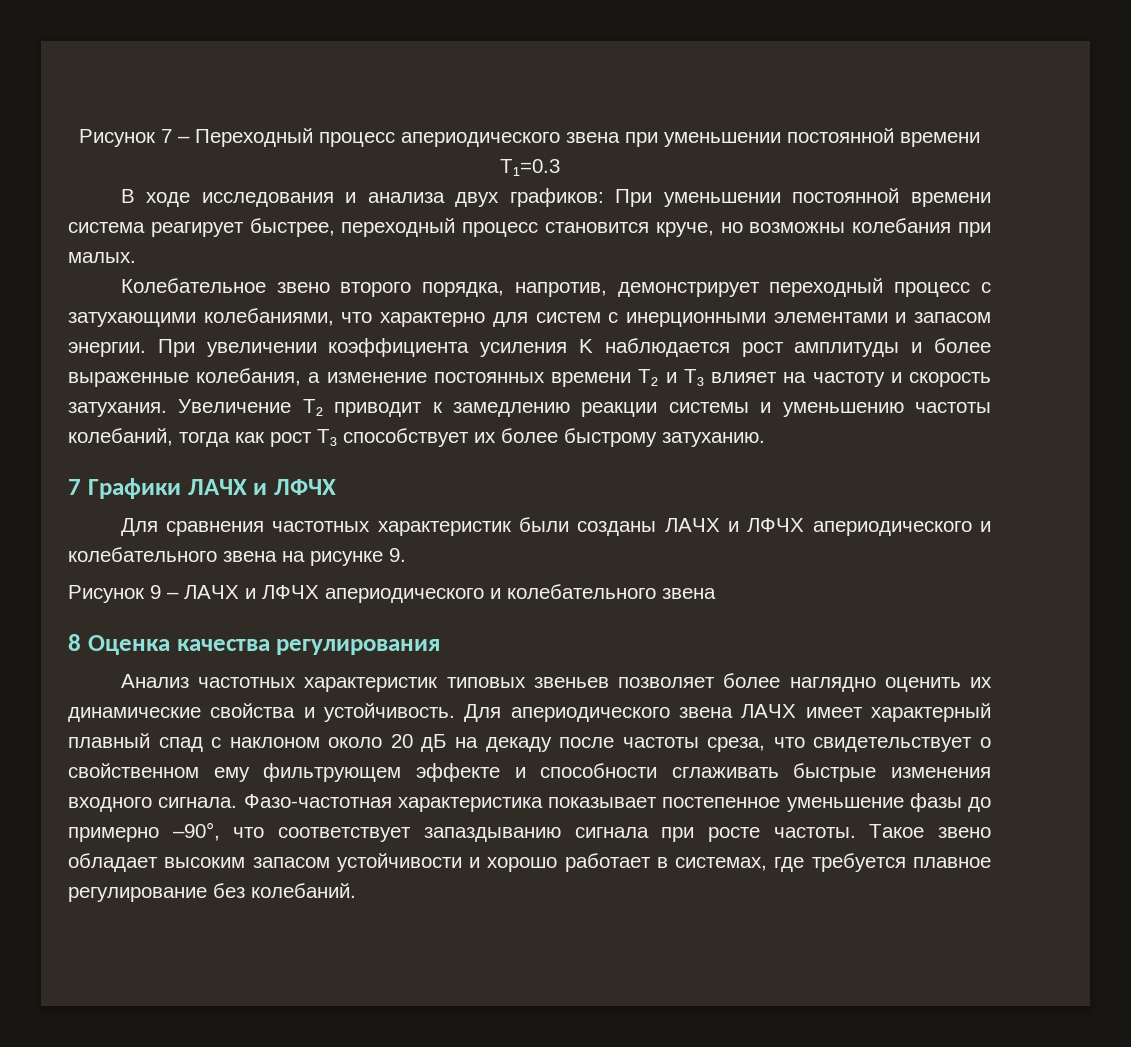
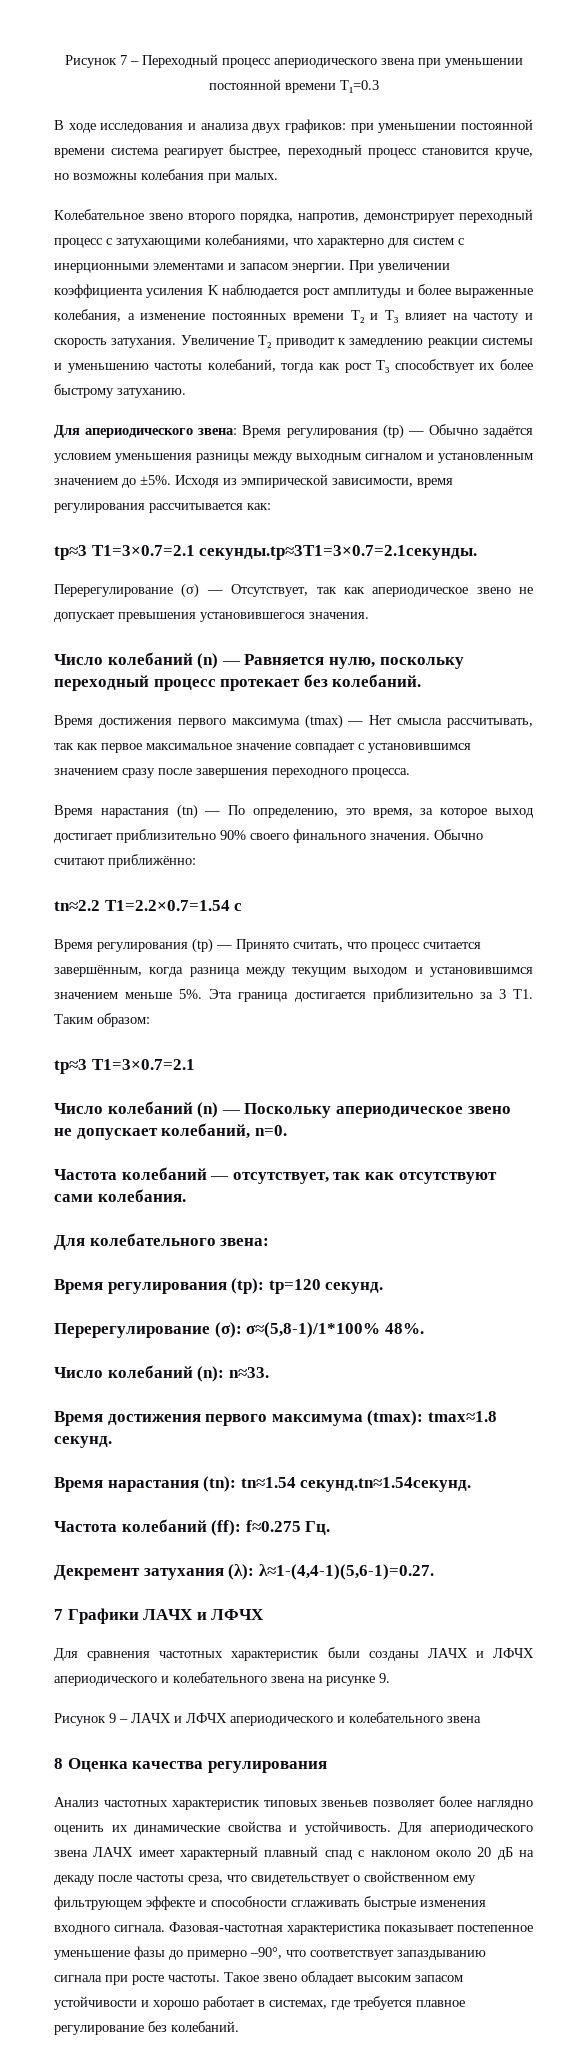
- В ходе исследования и анализа двух графиков: При уменьшении постоянной времени система реагирует быстрее, переходный процесс становится круче, но возможны колебания при малых.
+ В ходе исследования и анализа двух графиков: при уменьшении постоянной времени система реагирует быстрее, переходный процесс становится круче, но возможны колебания при малых.
+ Для апериодического звена: Время регулирования (tp) — Обычно задаётся условием уменьшения разницы между выходным сигналом и установленным значением до ±5%. Исходя из эмпирической зависимости, время регулирования рассчитывается как:
+ tp≈3 T1=3×0.7=2.1 секунды.tp≈3T1=3×0.7=2.1секунды.
+ Перерегулирование (σ) — Отсутствует, так как апериодическое звено не допускает превышения установившегося значения.
+ Число колебаний (n) — Равняется нулю, поскольку переходный процесс протекает без колебаний.
+ Время достижения первого максимума (tmax) — Нет смысла рассчитывать, так как первое максимальное значение совпадает с установившимся значением сразу после завершения переходного процесса.
+ Время нарастания (tn) — По определению, это время, за которое выход достигает приблизительно 90% своего финального значения. Обычно считают приближённо:
+ tn≈2.2 T1=2.2×0.7=1.54 c
+ Время регулирования (tp) — Принято считать, что процесс считается завершённым, когда разница между текущим выходом и установившимся значением меньше 5%. Эта граница достигается приблизительно за 3 T1. Таким образом:
+ tp≈3 T1=3×0.7=2.1
+ Число колебаний (n) — Поскольку апериодическое звено не допускает колебаний, n=0.
+ Частота колебаний — отсутствует, так как отсутствуют сами колебания.
+ Для колебательного звена:
+ Время регулирования (tp): tp=120 секунд.
+ Перерегулирование (σ): σ≈(5,8-1)/1*100% 48%.
+ Число колебаний (n): n≈33.
+ Время достижения первого максимума (tmax): tmax≈1.8 секунд.
+ Время нарастания (tn): tn≈1.54 секунд.tn≈1.54секунд.
+ Частота колебаний (ff): f≈0.275 Гц.
+ Декремент затухания (λ): λ≈1-(4,4-1)(5,6-1)=0.27.
- Фазо-частотная характеристика показывает постепенное уменьшение фазы до примерно –90°, что соответствует запаздыванию сигнала при росте частоты.
+ Фазовая-частотная характеристика показывает постепенное уменьшение фазы до примерно –90°, что соответствует запаздыванию сигнала при росте частоты.

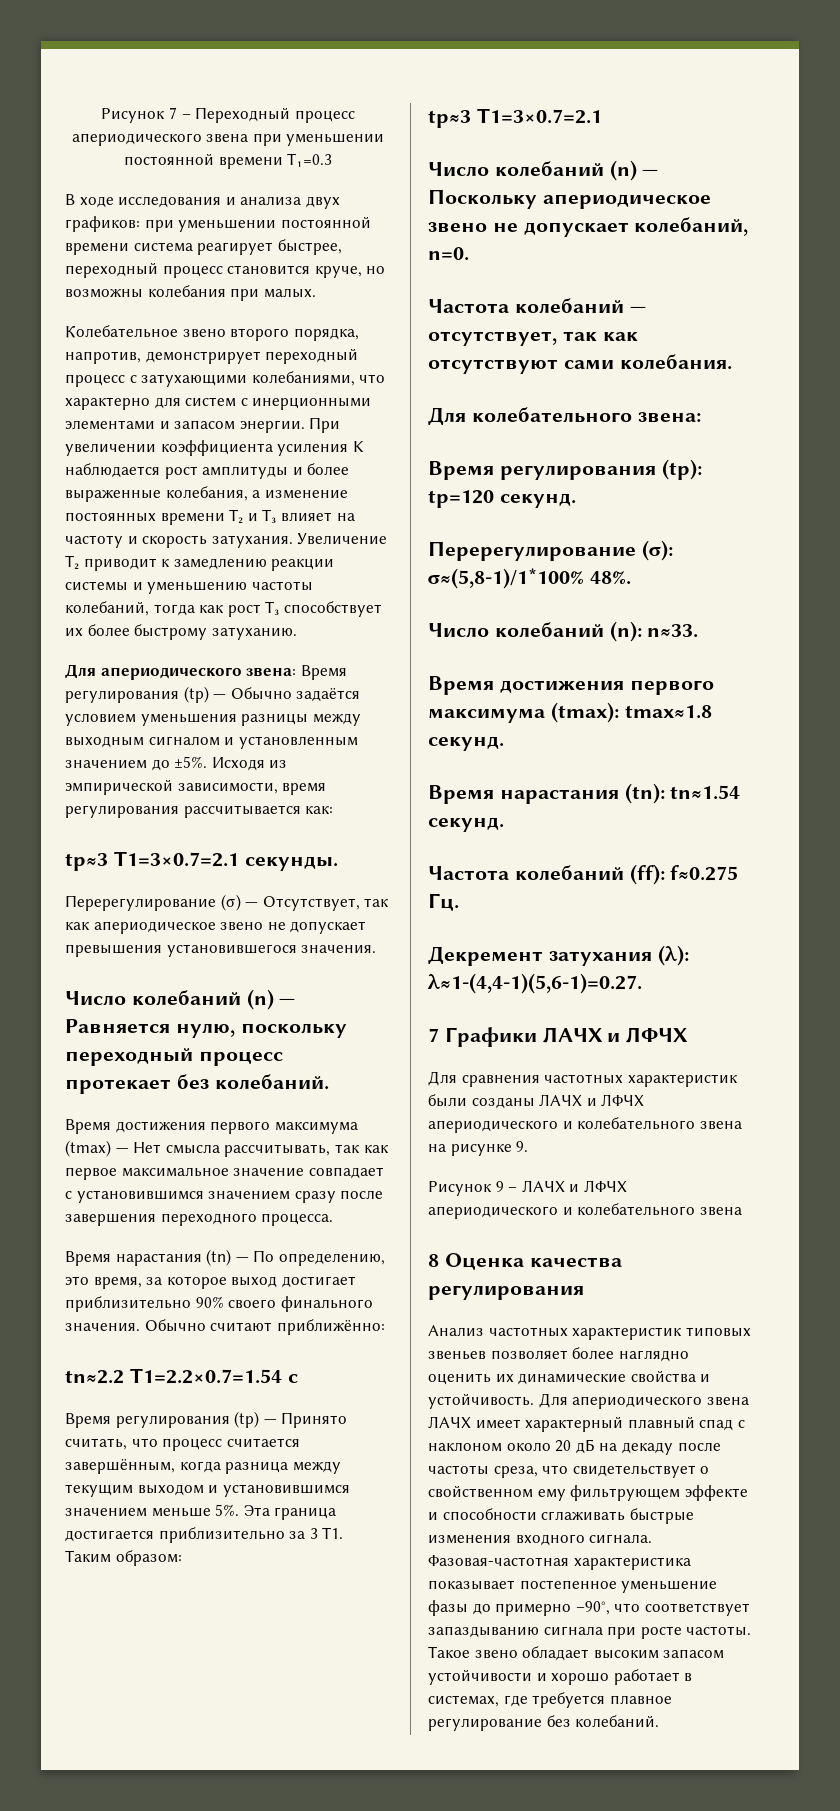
- tp≈3 T1=3×0.7=2.1 секунды.tp≈3T1=3×0.7=2.1секунды.
+ tp≈3 T1=3×0.7=2.1 секунды.
- Время нарастания (tn): tn≈1.54 секунд.tn≈1.54секунд.
+ Время нарастания (tn): tn≈1.54 секунд.

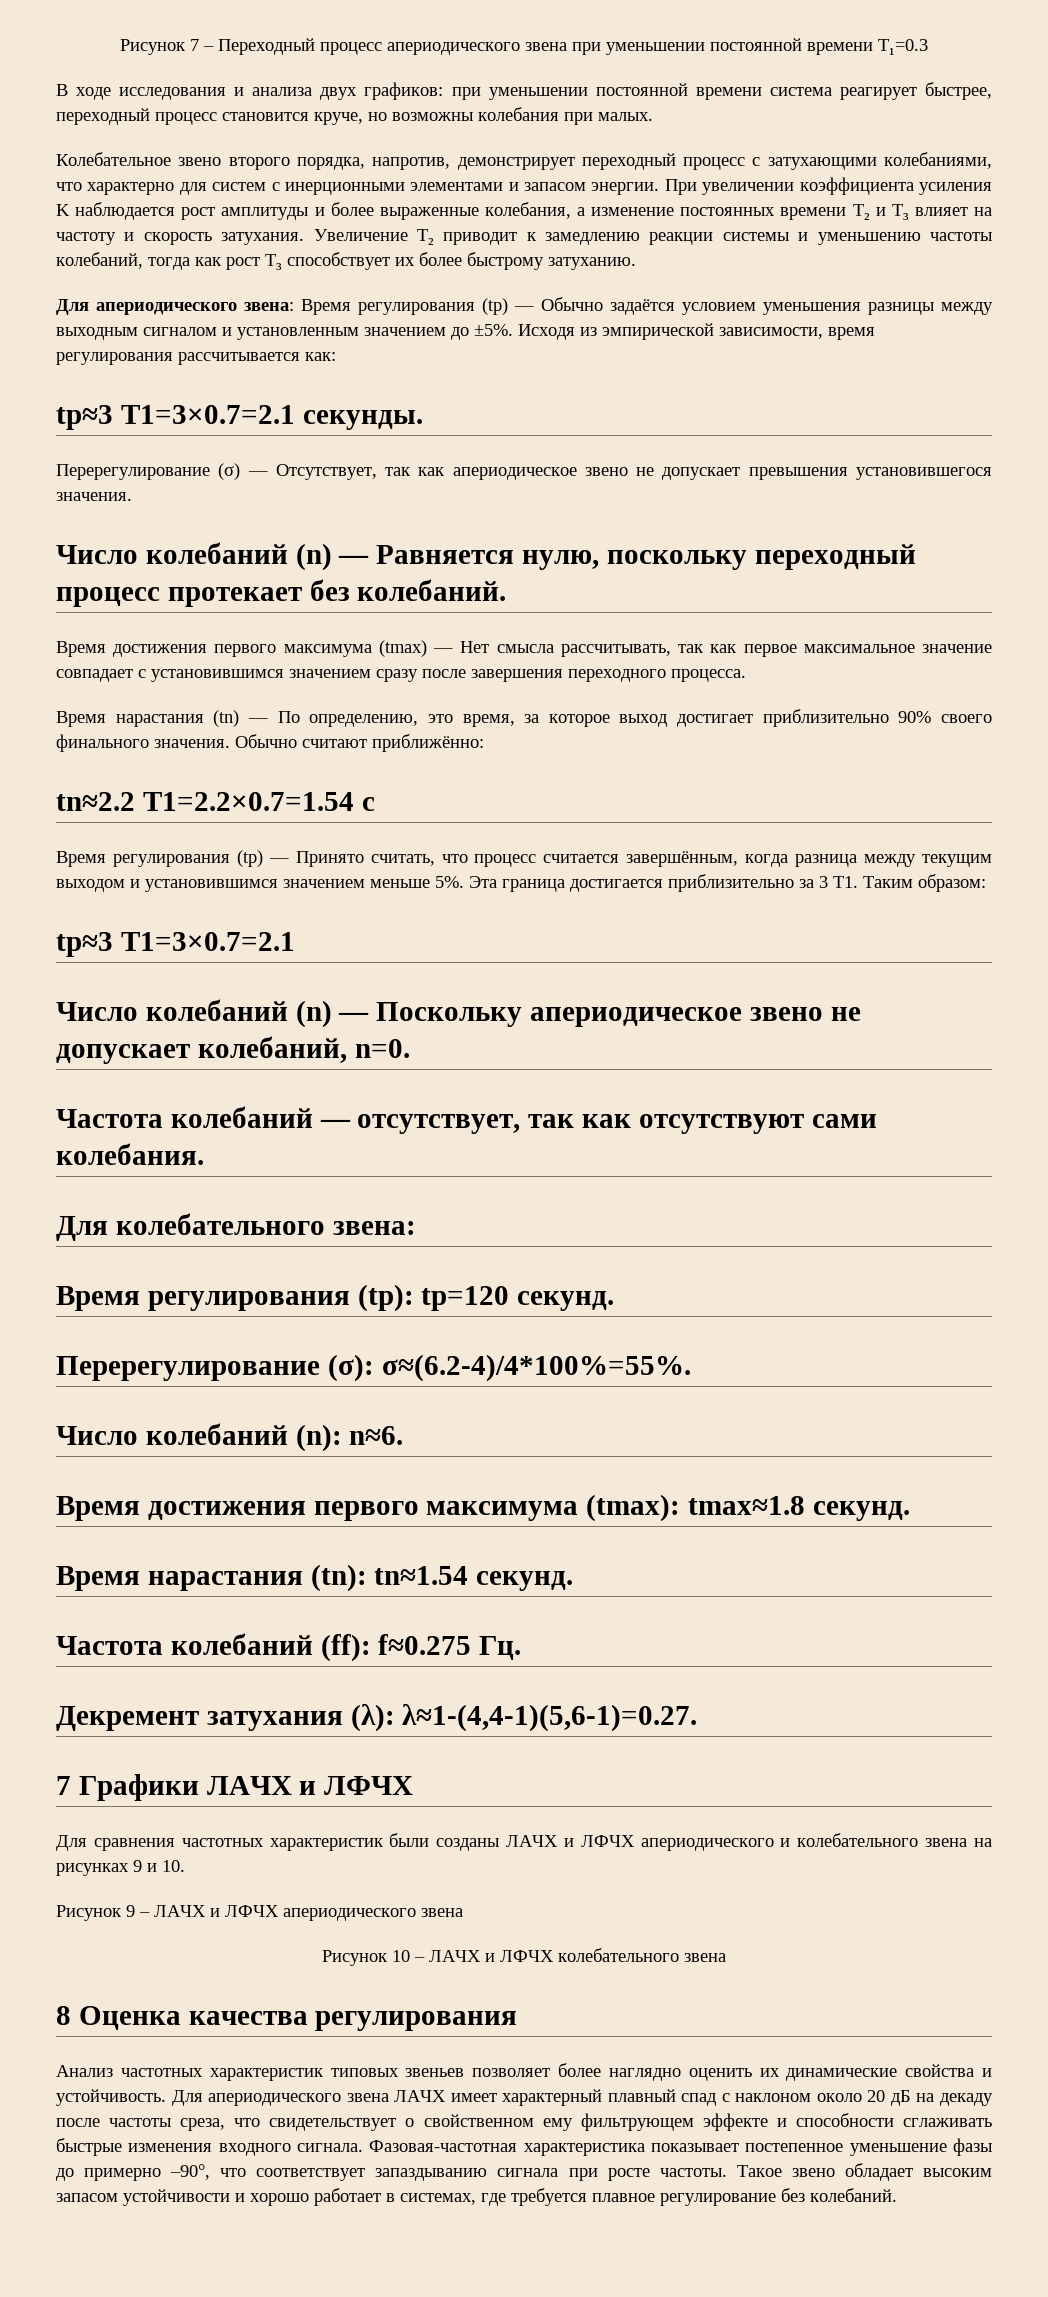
- Перерегулирование (σ): σ≈(5,8-1)/1*100% 48%.
+ Перерегулирование (σ): σ≈(6.2-4)/4*100%=55%.
- Число колебаний (n): n≈33.
+ Число колебаний (n): n≈6.
- Для сравнения частотных характеристик были созданы ЛАЧХ и ЛФЧХ апериодического и колебательного звена на рисунке 9.
+ Для сравнения частотных характеристик были созданы ЛАЧХ и ЛФЧХ апериодического и колебательного звена на рисунках 9 и 10.
- Рисунок 9 – ЛАЧХ и ЛФЧХ апериодического и колебательного звена
+ Рисунок 9 – ЛАЧХ и ЛФЧХ апериодического звена
+ Рисунок 10 – ЛАЧХ и ЛФЧХ колебательного звена

